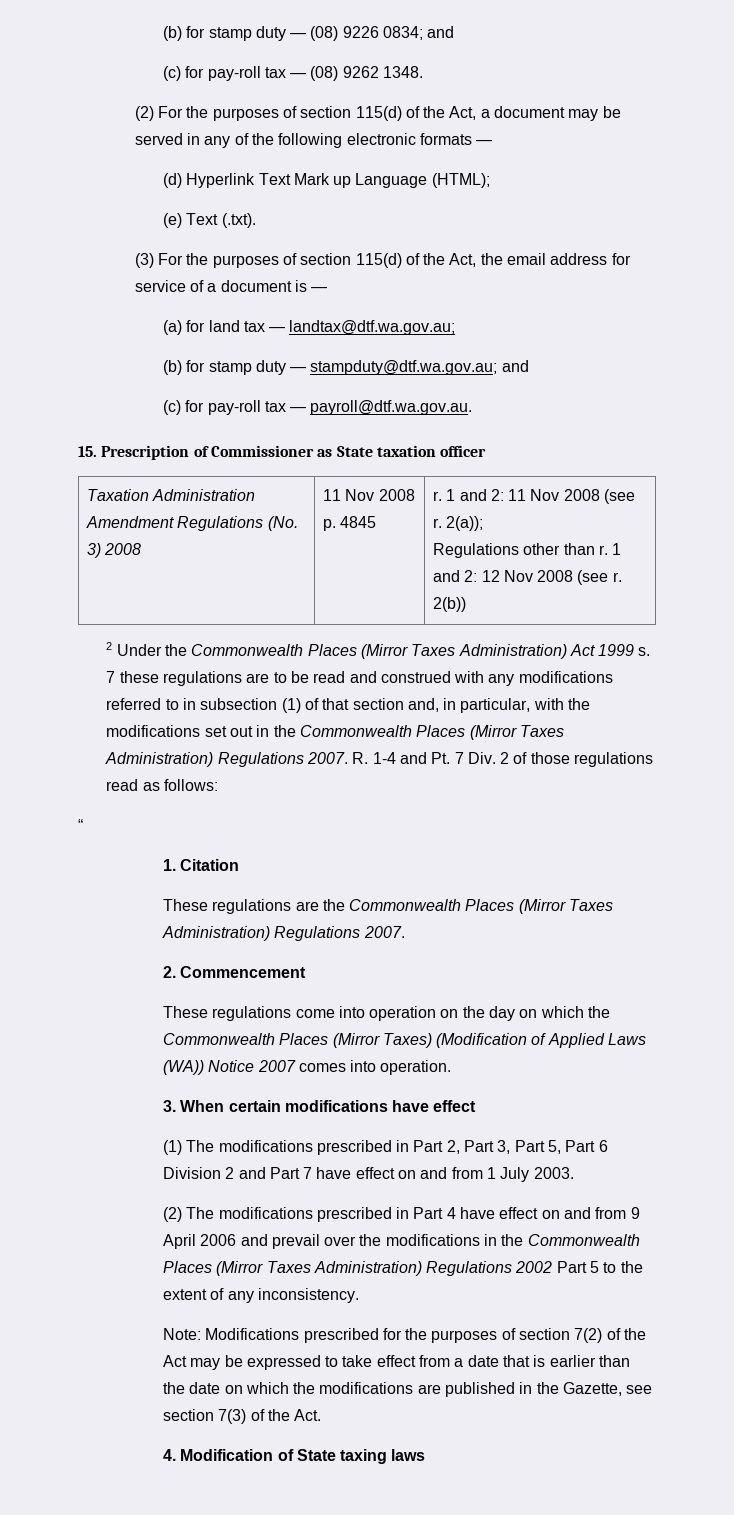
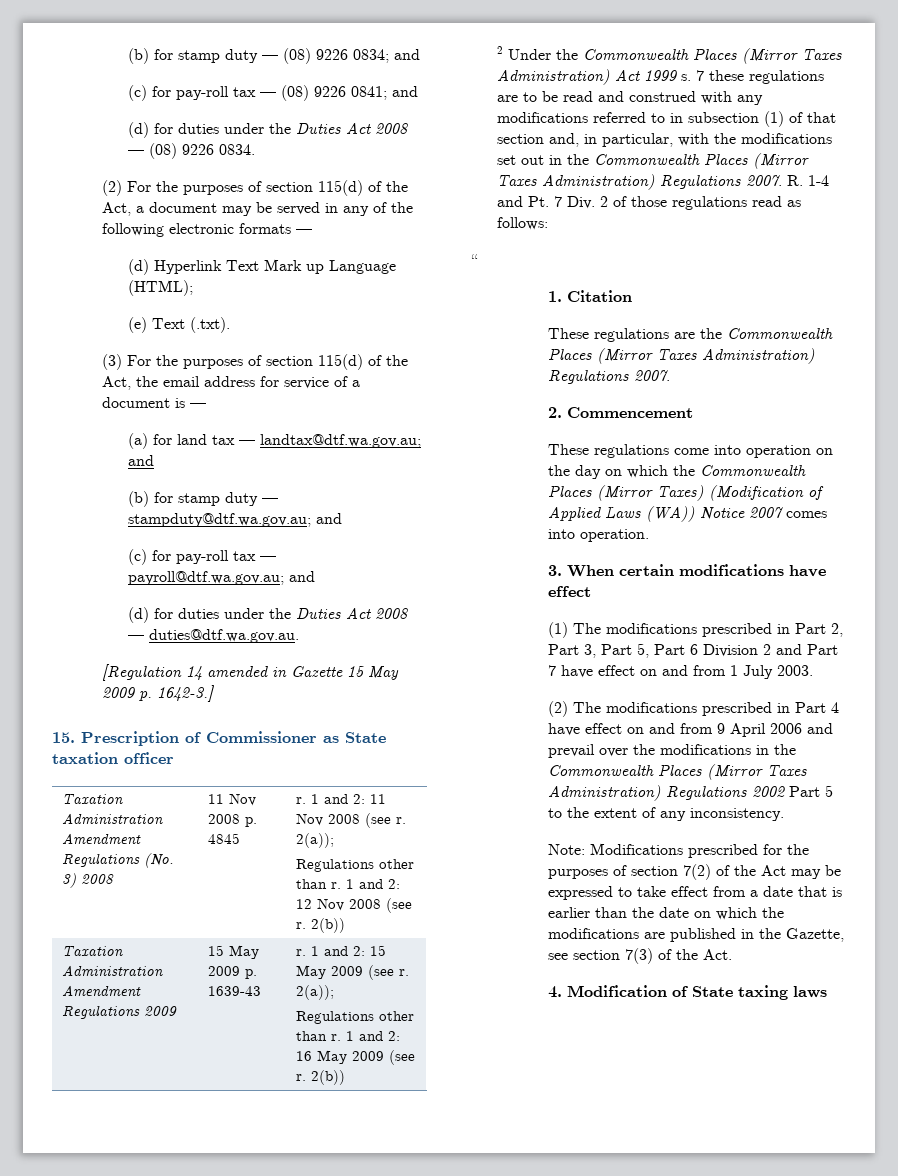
- (c) for pay-roll tax — (08) 9262 1348.
+ (c) for pay-roll tax — (08) 9226 0841; and
+ (d) for duties under the Duties Act 2008 — (08) 9226 0834.
- (a) for land tax — landtax@dtf.wa.gov.au;
+ (a) for land tax — landtax@dtf.wa.gov.au; and
- (c) for pay-roll tax — payroll@dtf.wa.gov.au.
+ (c) for pay-roll tax — payroll@dtf.wa.gov.au; and
+ (d) for duties under the Duties Act 2008 — duties@dtf.wa.gov.au.
+ [Regulation 14 amended in Gazette 15 May 2009 p. 1642-3.]
+ Taxation Administration Amendment Regulations 2009 | 15 May 2009 p. 1639-43 | r. 1 and 2: 15 May 2009 (see r. 2(a));
+ Regulations other than r. 1 and 2: 16 May 2009 (see r. 2(b))

